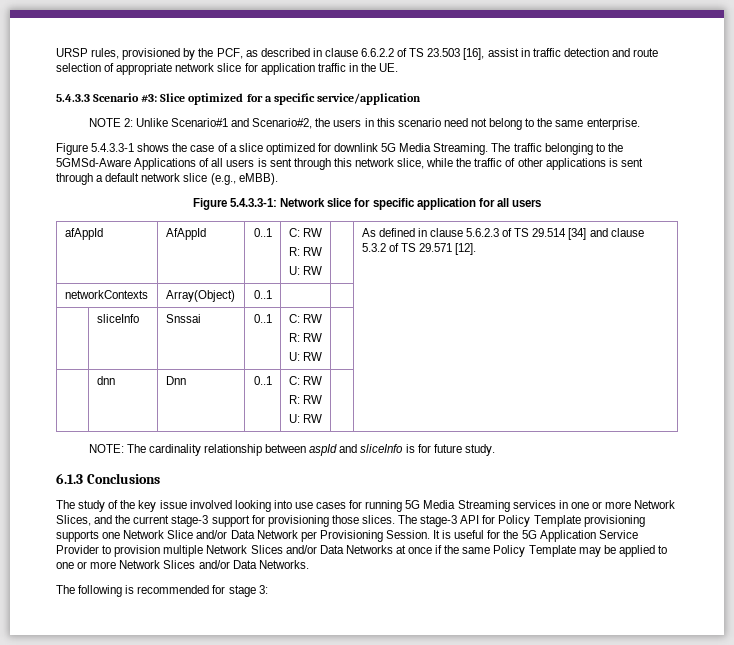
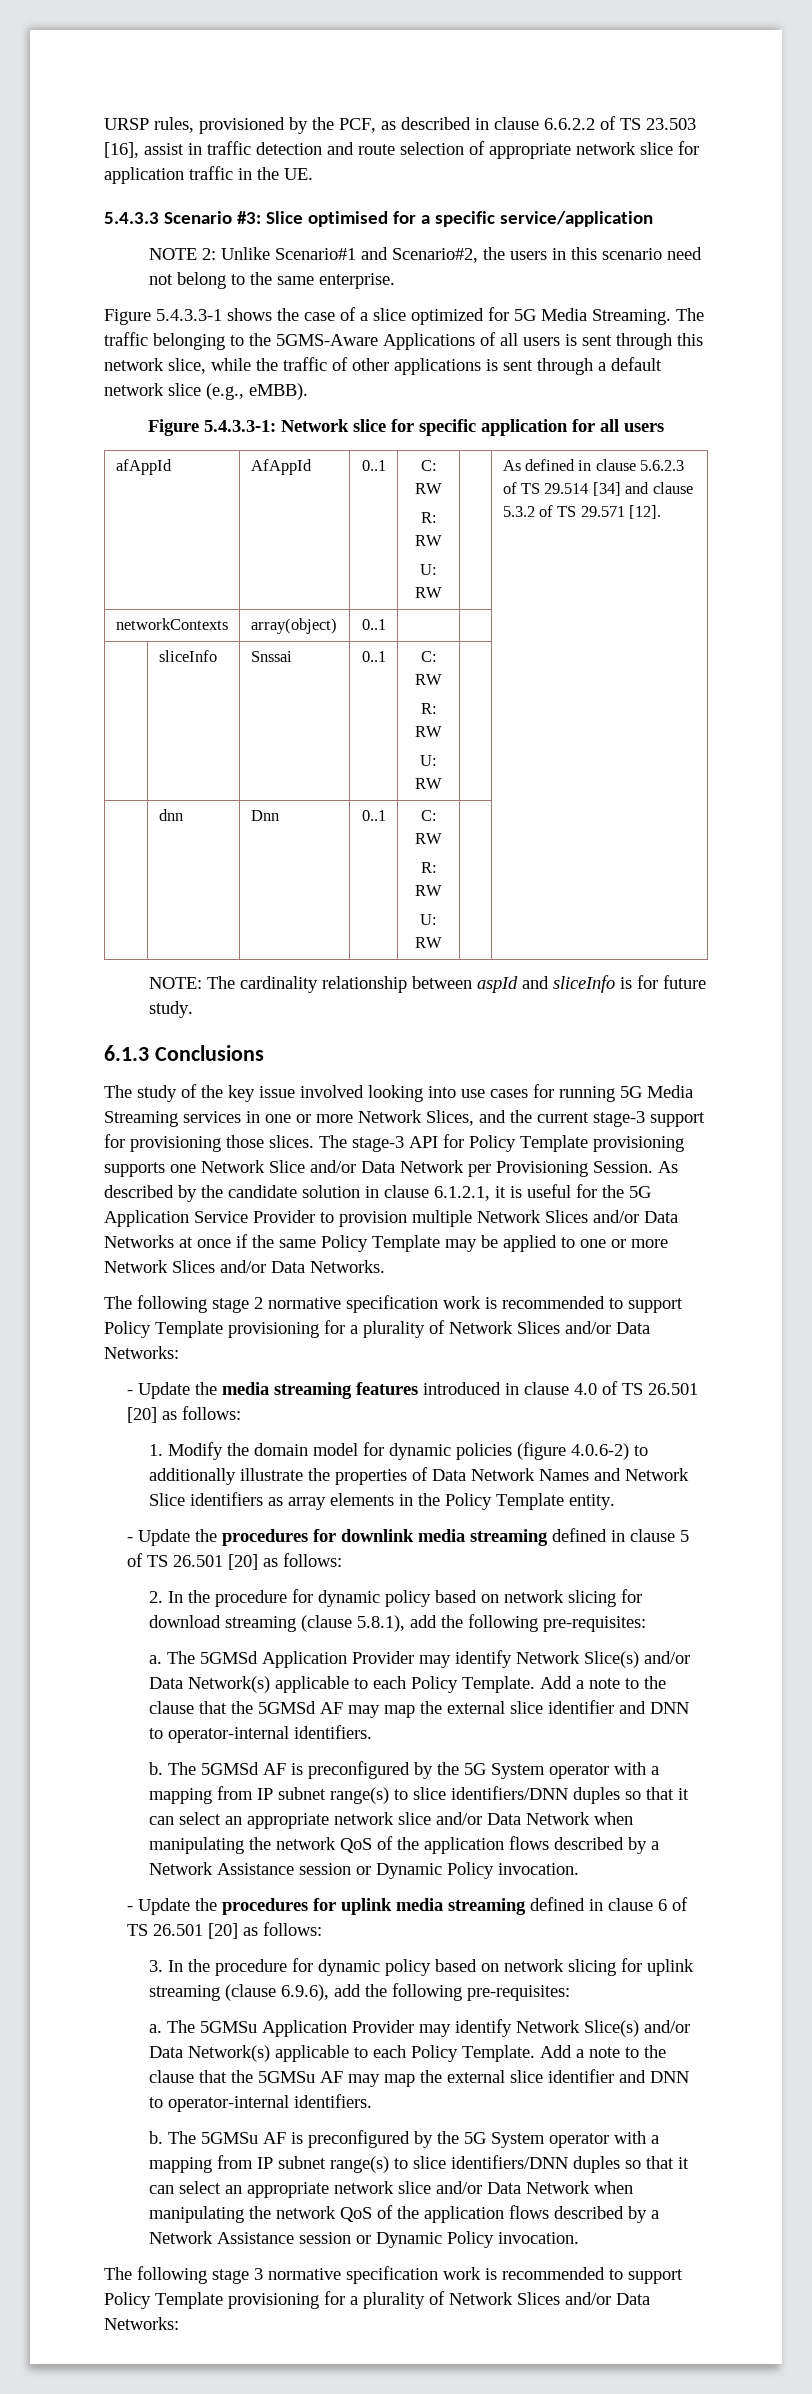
- 5.4.3.3 Scenario #3: Slice optimized for a specific service/application
+ 5.4.3.3 Scenario #3: Slice optimised for a specific service/application
- Figure 5.4.3.3-1 shows the case of a slice optimized for downlink 5G Media Streaming.
+ Figure 5.4.3.3-1 shows the case of a slice optimized for 5G Media Streaming.
- The traffic belonging to the 5GMSd-Aware Applications of all users is sent through this network slice, while the traffic of other applications is sent through a default network slice (e.g., eMBB).
+ The traffic belonging to the 5GMS-Aware Applications of all users is sent through this network slice, while the traffic of other applications is sent through a default network slice (e.g., eMBB).
- networkContexts | Array(Object) | 0..1 | | |
+ networkContexts | array(object) | 0..1 | | |
- It is useful for the 5G Application Service Provider to provision multiple Network Slices and/or Data Networks at once if the same Policy Template may be applied to one or more Network Slices and/or Data Networks.
+ As described by the candidate solution in clause 6.1.2.1, it is useful for the 5G Application Service Provider to provision multiple Network Slices and/or Data Networks at once if the same Policy Template may be applied to one or more Network Slices and/or Data Networks.
- The following is recommended for stage 3:
+ The following stage 2 normative specification work is recommended to support Policy Template provisioning for a plurality of Network Slices and/or Data Networks:
+ - Update the media streaming features introduced in clause 4.0 of TS 26.501 [20] as follows:
+ 1. Modify the domain model for dynamic policies (figure 4.0.6-2) to additionally illustrate the properties of Data Network Names and Network Slice identifiers as array elements in the Policy Template entity.
+ - Update the procedures for downlink media streaming defined in clause 5 of TS 26.501 [20] as follows:
+ 2. In the procedure for dynamic policy based on network slicing for download streaming (clause 5.8.1), add the following pre-requisites:
+ a. The 5GMSd Application Provider may identify Network Slice(s) and/or Data Network(s) applicable to each Policy Template. Add a note to the clause that the 5GMSd AF may map the external slice identifier and DNN to operator-internal identifiers.
+ b. The 5GMSd AF is preconfigured by the 5G System operator with a mapping from IP subnet range(s) to slice identifiers/DNN duples so that it can select an appropriate network slice and/or Data Network when manipulating the network QoS of the application flows described by a Network Assistance session or Dynamic Policy invocation.
+ - Update the procedures for uplink media streaming defined in clause 6 of TS 26.501 [20] as follows:
+ 3. In the procedure for dynamic policy based on network slicing for uplink streaming (clause 6.9.6), add the following pre-requisites:
+ a. The 5GMSu Application Provider may identify Network Slice(s) and/or Data Network(s) applicable to each Policy Template. Add a note to the clause that the 5GMSu AF may map the external slice identifier and DNN to operator-internal identifiers.
+ b. The 5GMSu AF is preconfigured by the 5G System operator with a mapping from IP subnet range(s) to slice identifiers/DNN duples so that it can select an appropriate network slice and/or Data Network when manipulating the network QoS of the application flows described by a Network Assistance session or Dynamic Policy invocation.
+ The following stage 3 normative specification work is recommended to support Policy Template provisioning for a plurality of Network Slices and/or Data Networks:

